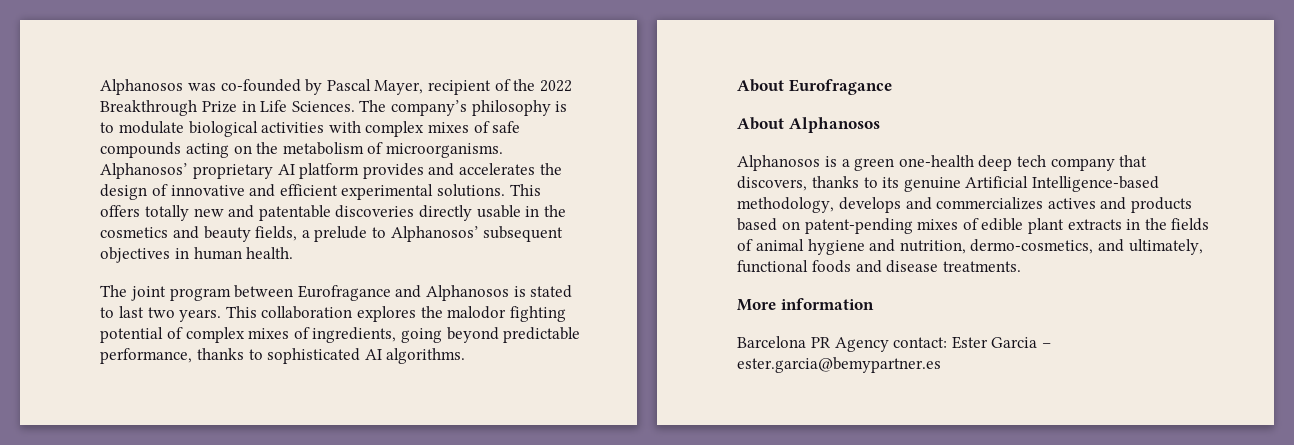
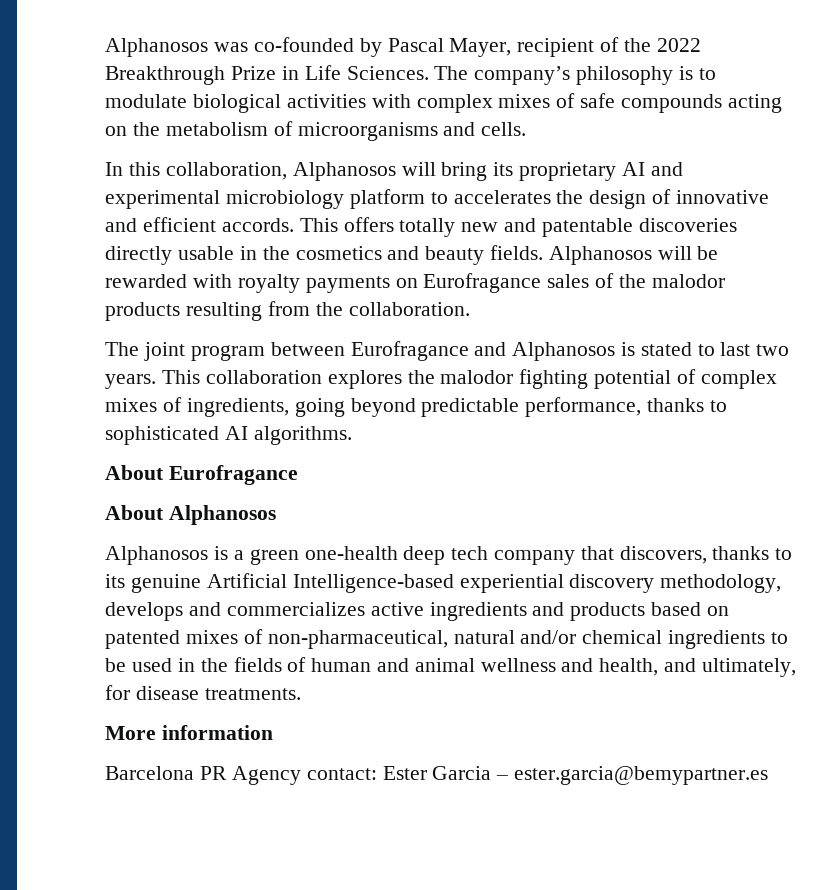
- The company’s philosophy is to modulate biological activities with complex mixes of safe compounds acting on the metabolism of microorganisms. Alphanosos’ proprietary AI platform provides and accelerates the design of innovative and efficient experimental solutions.
+ The company’s philosophy is to modulate biological activities with complex mixes of safe compounds acting on the metabolism of microorganisms and cells.
+ In this collaboration, Alphanosos will bring its proprietary AI and experimental microbiology platform to accelerates the design of innovative and efficient accords.
- This offers totally new and patentable discoveries directly usable in the cosmetics and beauty fields, a prelude to Alphanosos’ subsequent objectives in human health.
+ This offers totally new and patentable discoveries directly usable in the cosmetics and beauty fields. Alphanosos will be rewarded with royalty payments on Eurofragance sales of the malodor products resulting from the collaboration.
- Alphanosos is a green one-health deep tech company that discovers, thanks to its genuine Artificial Intelligence-based methodology, develops and commercializes actives and products based on patent-pending mixes of edible plant extracts in the fields of animal hygiene and nutrition, dermo-cosmetics, and ultimately, functional foods and disease treatments.
+ Alphanosos is a green one-health deep tech company that discovers, thanks to its genuine Artificial Intelligence-based experiential discovery methodology, develops and commercializes active ingredients and products based on patented mixes of non-pharmaceutical, natural and/or chemical ingredients to be used in the fields of human and animal wellness and health, and ultimately, for disease treatments.

